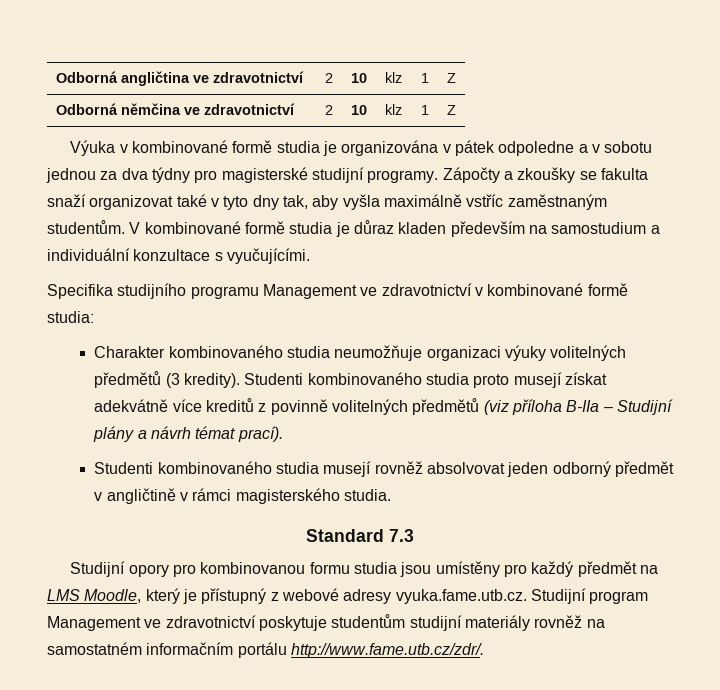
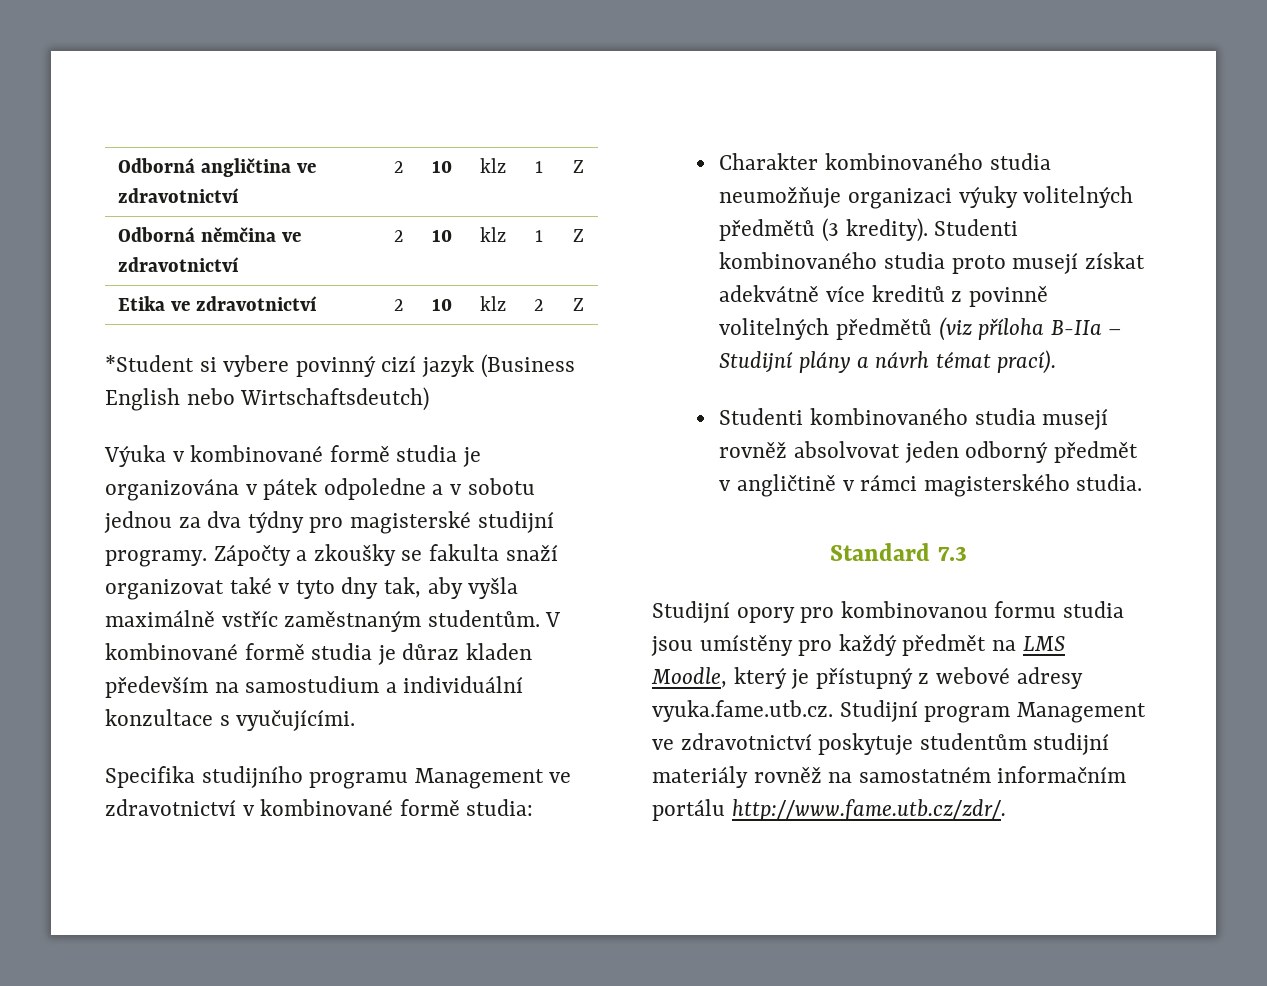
+ Etika ve zdravotnictví | 2 | 10 | klz | 2 | Z
+ *Student si vybere povinný cizí jazyk (Business English nebo Wirtschaftsdeutch)

